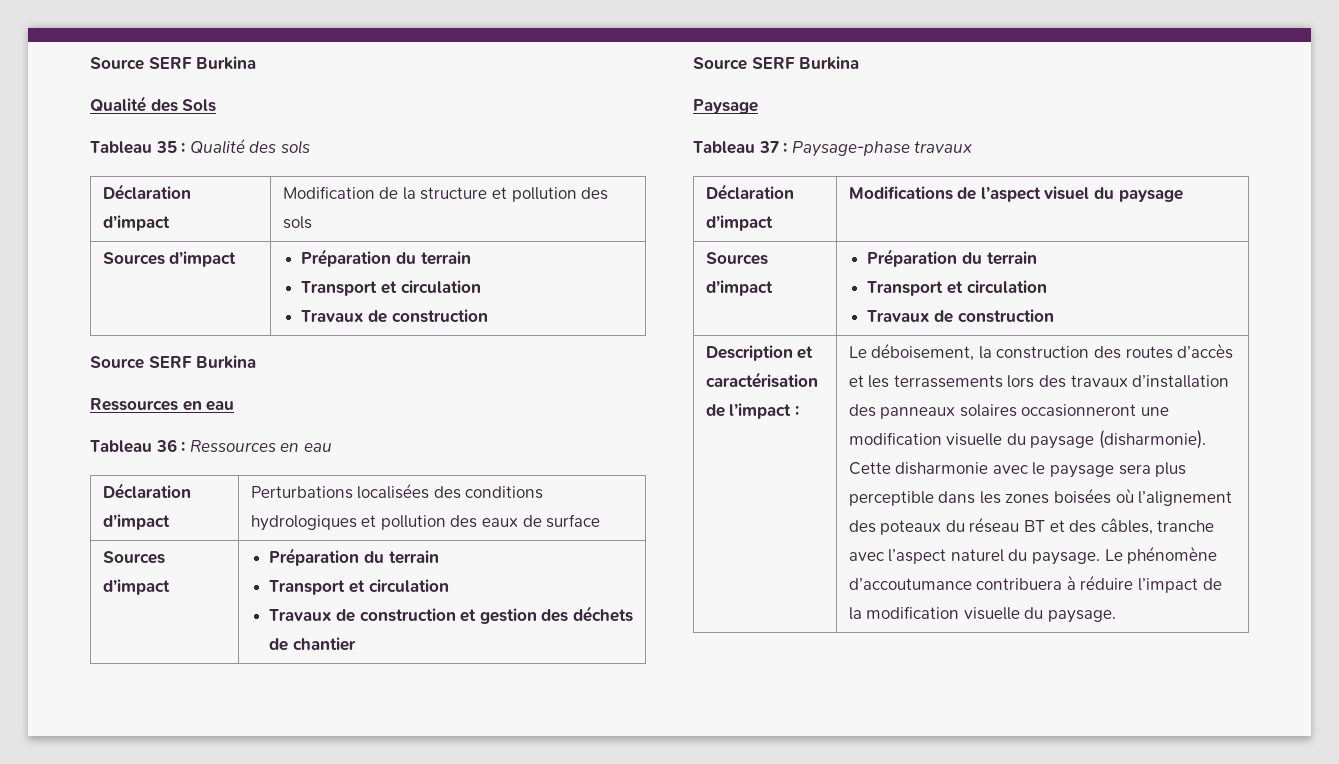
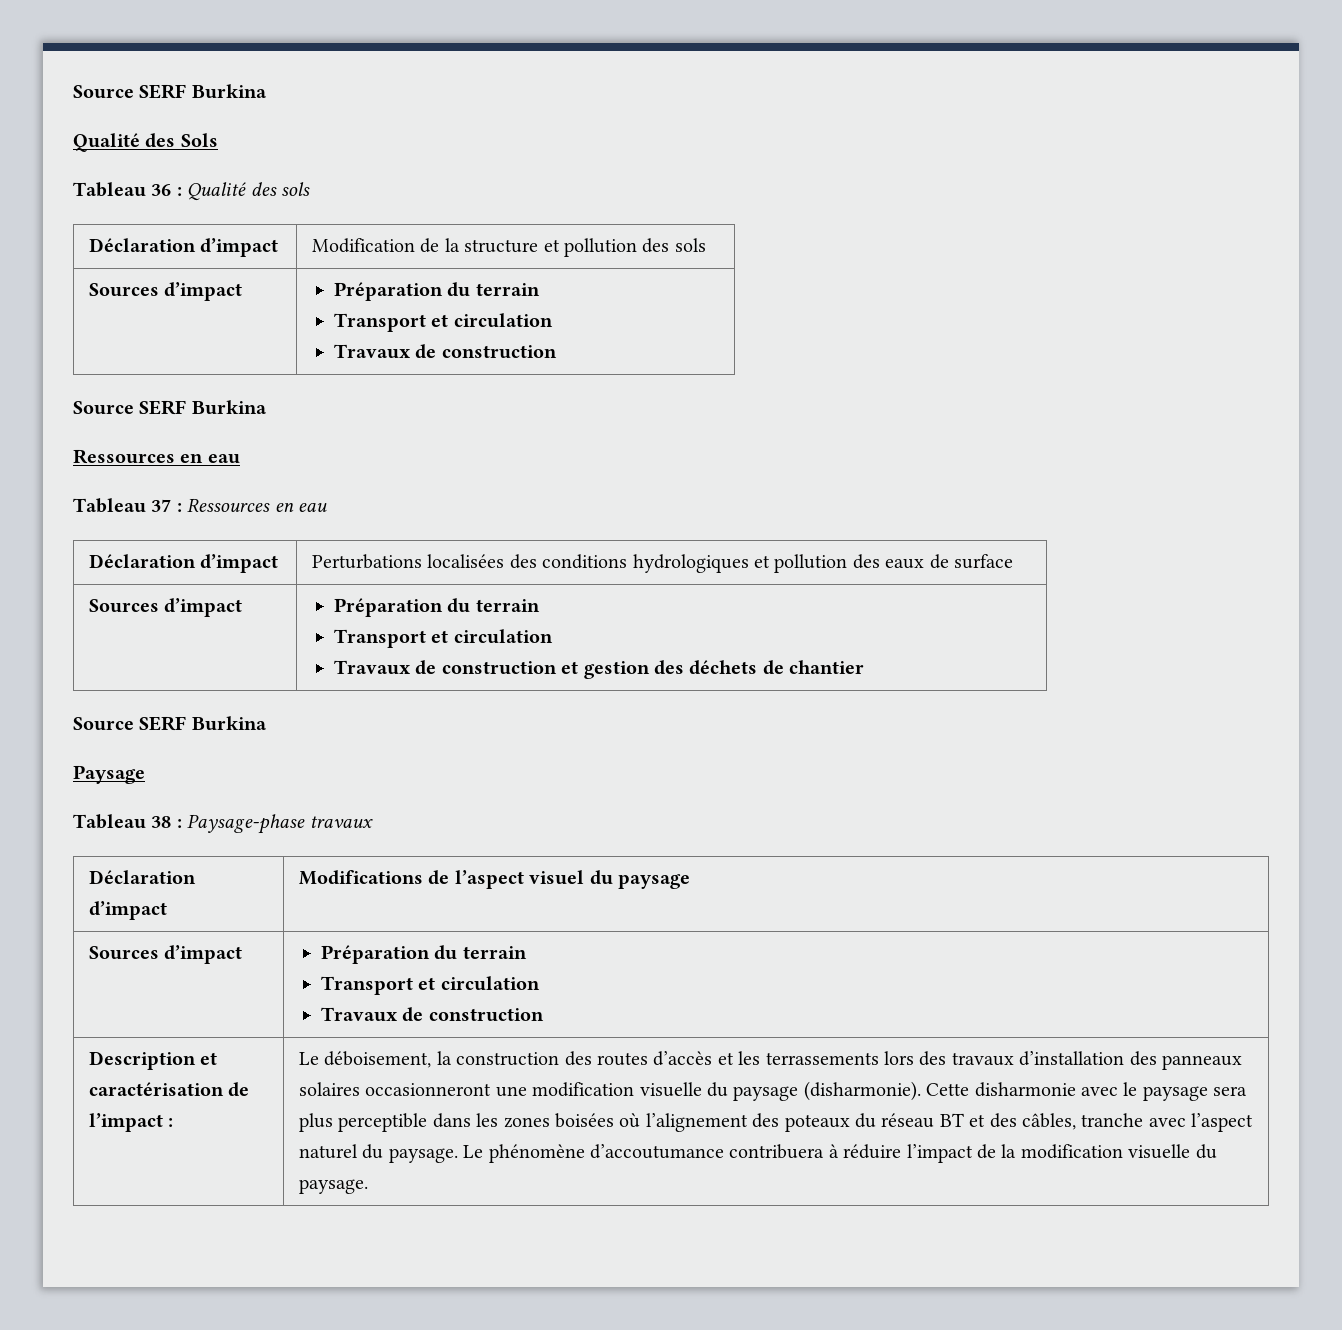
- Tableau 35 : Qualité des sols
+ Tableau 36 : Qualité des sols
- Tableau 36 : Ressources en eau
+ Tableau 37 : Ressources en eau
- Tableau 37 : Paysage-phase travaux
+ Tableau 38 : Paysage-phase travaux

